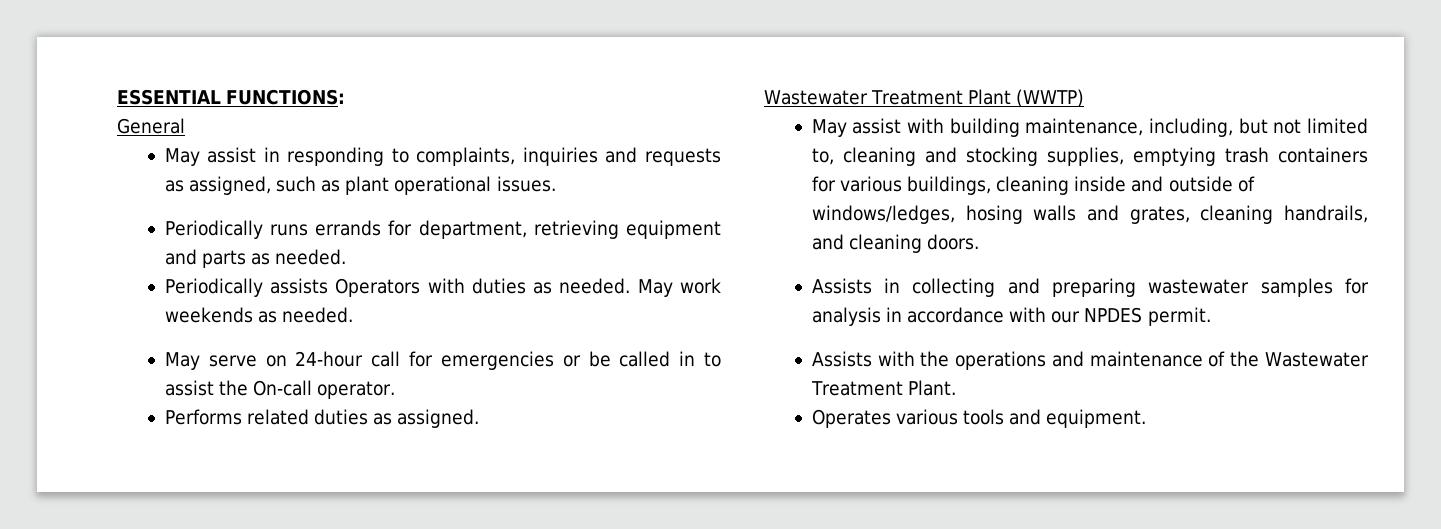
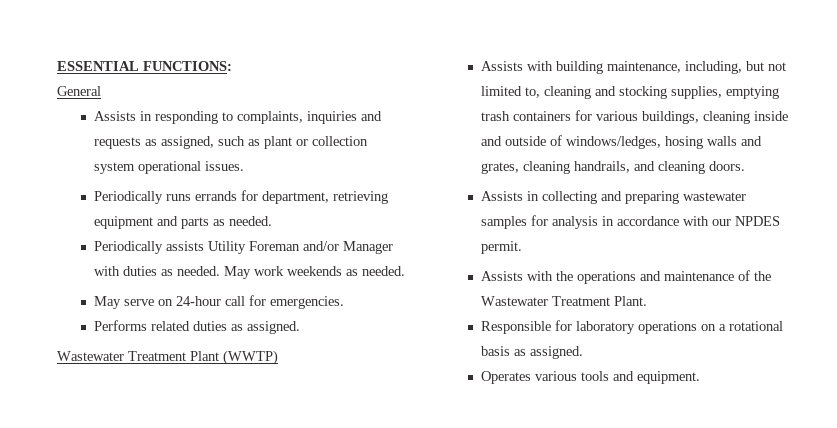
- May assist in responding to complaints, inquiries and requests as assigned, such as plant operational issues.
+ Assists in responding to complaints, inquiries and requests as assigned, such as plant or collection system operational issues.
- Periodically assists Operators with duties as needed.
+ Periodically assists Utility Foreman and/or Manager with duties as needed.
- May serve on 24-hour call for emergencies or be called in to assist the On-call operator.
+ May serve on 24-hour call for emergencies.
- May assist with building maintenance, including, but not limited to, cleaning and stocking supplies, emptying trash containers for various buildings, cleaning inside and outside of windows/ledges, hosing walls and grates, cleaning handrails, and cleaning doors.
+ Assists with building maintenance, including, but not limited to, cleaning and stocking supplies, emptying trash containers for various buildings, cleaning inside and outside of windows/ledges, hosing walls and grates, cleaning handrails, and cleaning doors.
+ Responsible for laboratory operations on a rotational basis as assigned.

